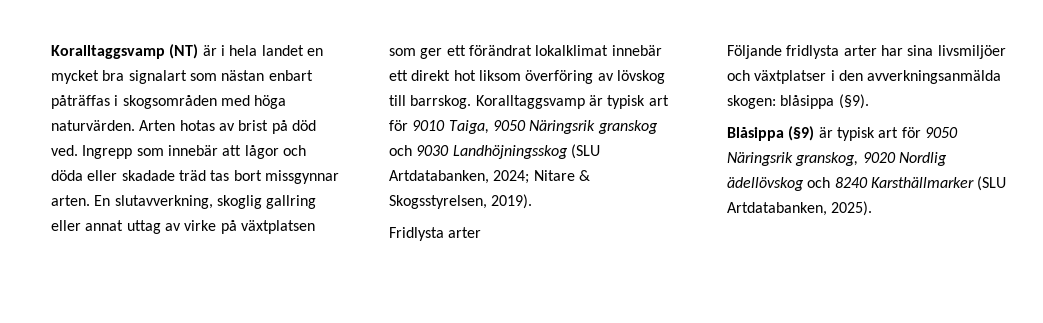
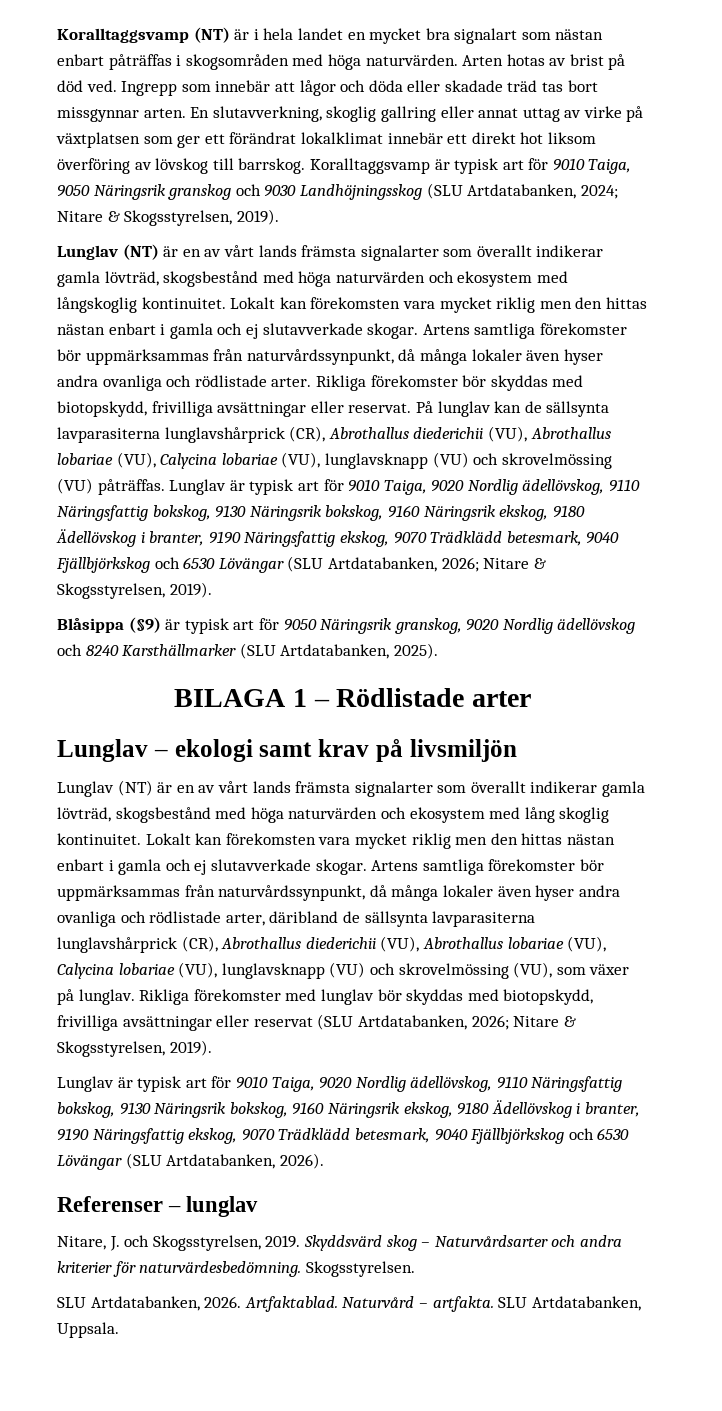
- Fridlysta arter
- Följande fridlysta arter har sina livsmiljöer och växtplatser i den avverkningsanmälda skogen: blåsippa (§9).
+ Lunglav (NT) är en av vårt lands främsta signalarter som överallt indikerar gamla lövträd, skogsbestånd med höga naturvärden och ekosystem med långskoglig kontinuitet. Lokalt kan förekomsten vara mycket riklig men den hittas nästan enbart i gamla och ej slutavverkade skogar. Artens samtliga förekomster bör uppmärksammas från naturvårdssynpunkt, då många lokaler även hyser andra ovanliga och rödlistade arter. Rikliga förekomster bör skyddas med biotopskydd, frivilliga avsättningar eller reservat. På lunglav kan de sällsynta lavparasiterna lunglavshårprick (CR), Abrothallus diederichii (VU), Abrothallus lobariae (VU), Calycina lobariae (VU), lunglavsknapp (VU) och skrovelmössing (VU) påträffas. Lunglav är typisk art för 9010 Taiga, 9020 Nordlig ädellövskog, 9110 Näringsfattig bokskog, 9130 Näringsrik bokskog, 9160 Näringsrik ekskog, 9180 Ädellövskog i branter, 9190 Näringsfattig ekskog, 9070 Trädklädd betesmark, 9040 Fjällbjörkskog och 6530 Lövängar (SLU Artdatabanken, 2026; Nitare & Skogsstyrelsen, 2019).
+ BILAGA 1 – Rödlistade arter
+ Lunglav – ekologi samt krav på livsmiljön
+ Lunglav (NT) är en av vårt lands främsta signalarter som överallt indikerar gamla lövträd, skogsbestånd med höga naturvärden och ekosystem med lång skoglig kontinuitet. Lokalt kan förekomsten vara mycket riklig men den hittas nästan enbart i gamla och ej slutavverkade skogar. Artens samtliga förekomster bör uppmärksammas från naturvårdssynpunkt, då många lokaler även hyser andra ovanliga och rödlistade arter, däribland de sällsynta lavparasiterna lunglavshårprick (CR), Abrothallus diederichii (VU), Abrothallus lobariae (VU), Calycina lobariae (VU), lunglavsknapp (VU) och skrovelmössing (VU), som växer på lunglav. Rikliga förekomster med lunglav bör skyddas med biotopskydd, frivilliga avsättningar eller reservat (SLU Artdatabanken, 2026; Nitare & Skogsstyrelsen, 2019).
+ Lunglav är typisk art för 9010 Taiga, 9020 Nordlig ädellövskog, 9110 Näringsfattig bokskog, 9130 Näringsrik bokskog, 9160 Näringsrik ekskog, 9180 Ädellövskog i branter, 9190 Näringsfattig ekskog, 9070 Trädklädd betesmark, 9040 Fjällbjörkskog och 6530 Lövängar (SLU Artdatabanken, 2026).
+ Referenser – lunglav
+ Nitare, J. och Skogsstyrelsen, 2019. Skyddsvärd skog – Naturvårdsarter och andra kriterier för naturvärdesbedömning. Skogsstyrelsen.
+ SLU Artdatabanken, 2026. Artfaktablad. Naturvård – artfakta. SLU Artdatabanken, Uppsala.

